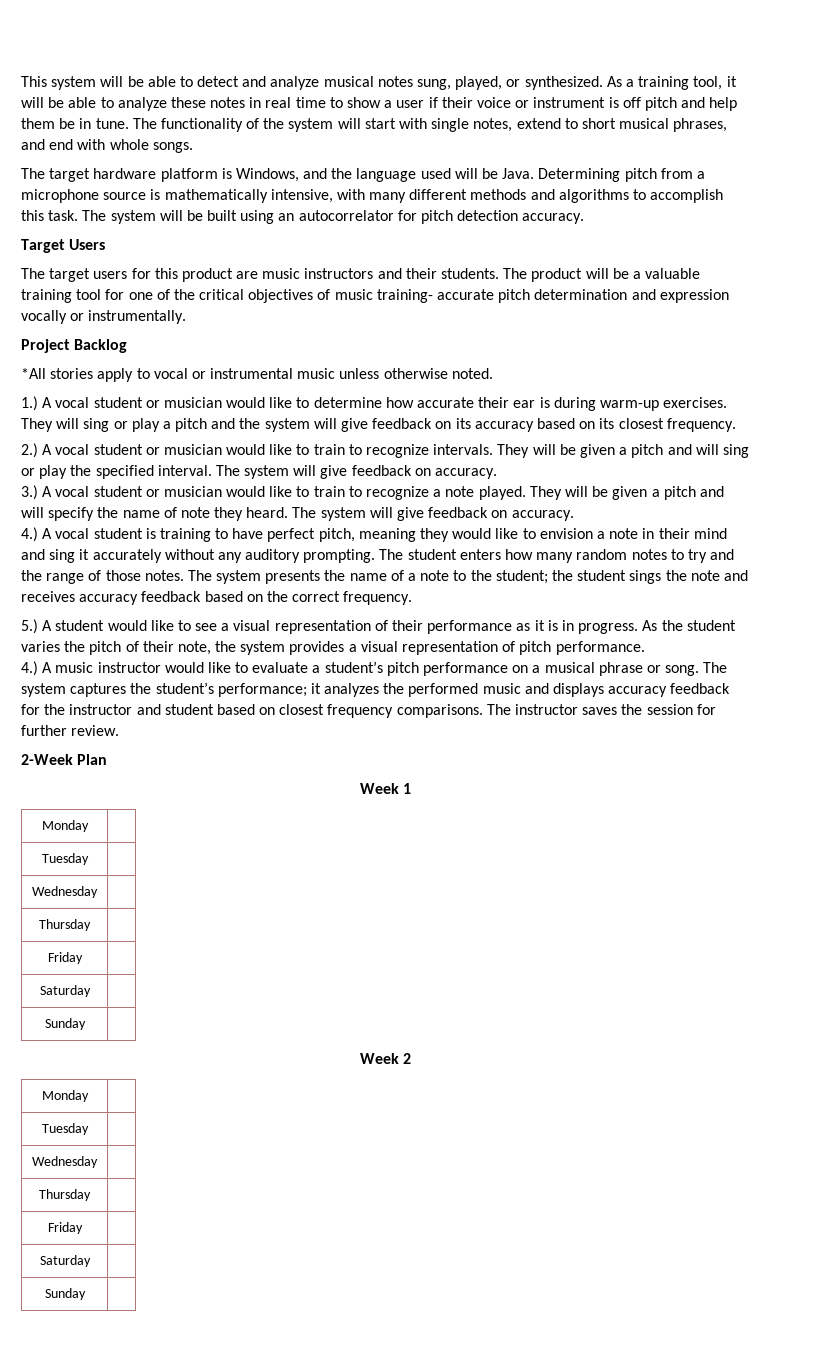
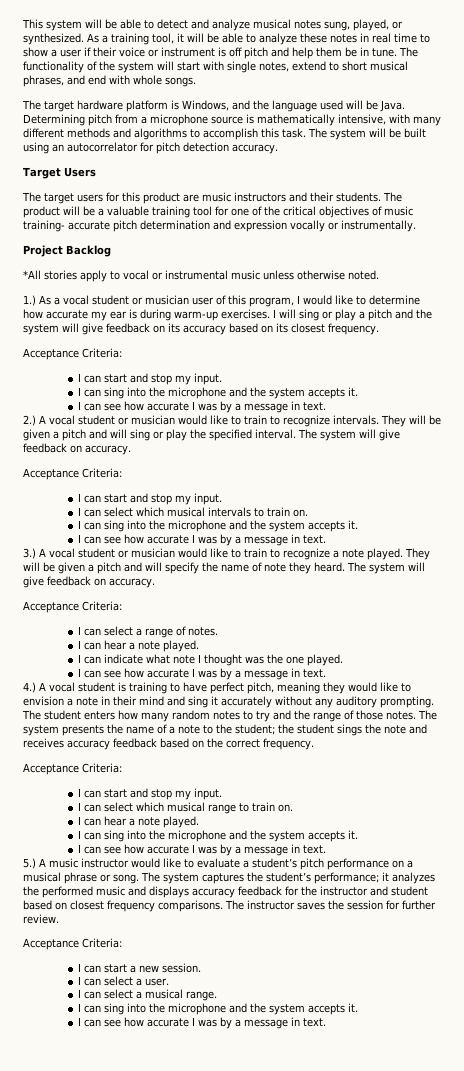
- 1.) A vocal student or musician would like to determine how accurate their ear is during warm-up exercises.
+ 1.) As a vocal student or musician user of this program, I would like to determine how accurate my ear is during warm-up exercises.
- They will sing or play a pitch and the system will give feedback on its accuracy based on its closest frequency.
+ I will sing or play a pitch and the system will give feedback on its accuracy based on its closest frequency.
+ Acceptance Criteria:
+ I can start and stop my input.
+ I can sing into the microphone and the system accepts it.
+ I can see how accurate I was by a message in text.
  They will be given a pitch and will sing or play the specified interval. The system will give feedback on accuracy.
+ Acceptance Criteria:
+ I can start and stop my input.
+ I can select which musical intervals to train on.
+ I can sing into the microphone and the system accepts it.
+ I can see how accurate I was by a message in text.
  They will be given a pitch and will specify the name of note they heard. The system will give feedback on accuracy.
+ Acceptance Criteria:
+ I can select a range of notes.
+ I can hear a note played.
+ I can indicate what note I thought was the one played.
+ I can see how accurate I was by a message in text.
  The system presents the name of a note to the student; the student sings the note and receives accuracy feedback based on the correct frequency.
- 5.) A student would like to see a visual representation of their performance as it is in progress. As the student varies the pitch of their note, the system provides a visual representation of pitch performance.
- 4.) A music instructor would like to evaluate a student’s pitch performance on a musical phrase or song.
+ Acceptance Criteria:
+ I can start and stop my input.
+ I can select which musical range to train on.
+ I can hear a note played.
+ I can sing into the microphone and the system accepts it.
+ I can see how accurate I was by a message in text.
+ 5.) A music instructor would like to evaluate a student’s pitch performance on a musical phrase or song.
  The instructor saves the session for further review.
- 2-Week Plan
- Week 1
- Monday |
- Tuesday |
- Wednesday |
- Thursday |
- Friday |
- Saturday |
- Sunday |
- Week 2
- Monday |
- Tuesday |
- Wednesday |
- Thursday |
- Friday |
- Saturday |
- Sunday |
+ Acceptance Criteria:
+ I can start a new session.
+ I can select a user.
+ I can select a musical range.
+ I can sing into the microphone and the system accepts it.
+ I can see how accurate I was by a message in text.

